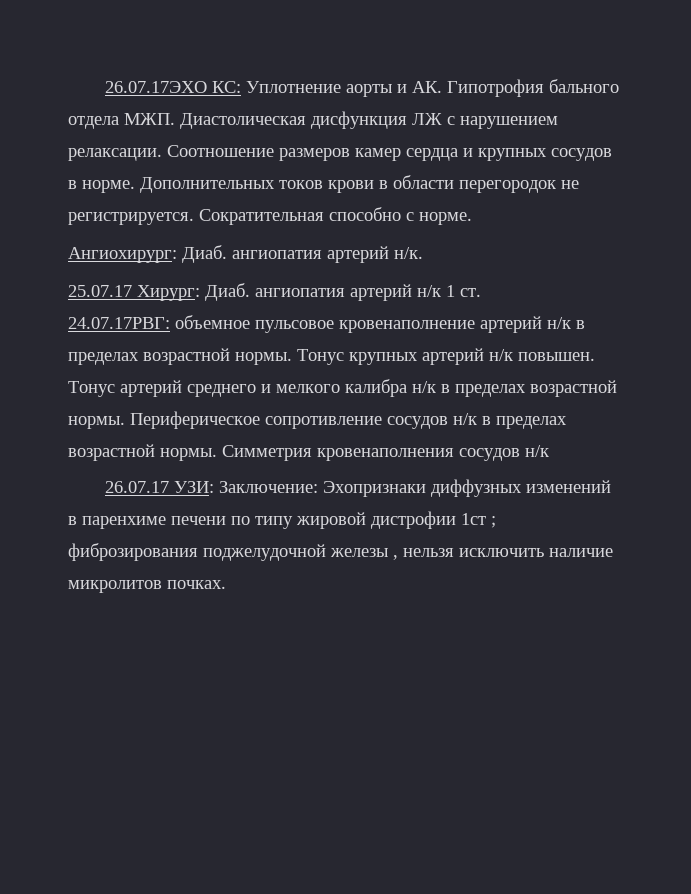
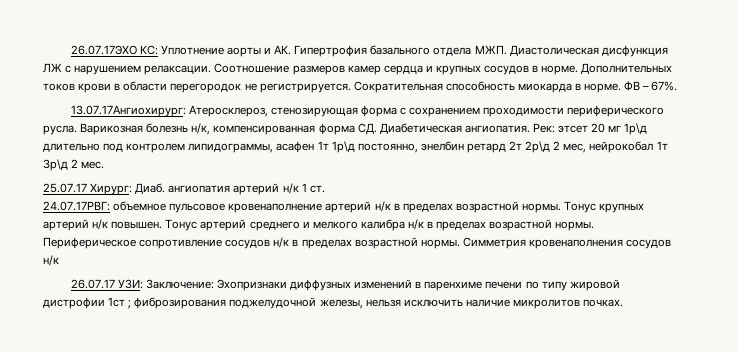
- 26.07.17ЭХО КС: Уплотнение аорты и АК. Гипотрофия бального отдела МЖП. Диастолическая дисфункция ЛЖ с нарушением релаксации.
+ 26.07.17ЭХО КС: Уплотнение аорты и АК. Гипертрофия базального отдела МЖП. Диастолическая дисфункция ЛЖ с нарушением релаксации.
- Сократительная способно с норме.
- Ангиохирург: Диаб. ангиопатия артерий н/к.
+ Сократительная способность миокарда в норме. ФВ – 67%.
+ 13.07.17Ангиохирург: Атеросклероз, стенозирующая форма с сохранением проходимости периферического русла. Варикозная болезнь н/к, компенсированная форма СД. Диабетическая ангиопатия. Рек: этсет 20 мг 1р\д длительно под контролем липидограммы, асафен 1т 1р\д постоянно, энелбин ретард 2т 2р\д 2 мес, нейрокобал 1т 3р\д 2 мес.
- 26.07.17 УЗИ: Заключение: Эхопризнаки диффузных изменений в паренхиме печени по типу жировой дистрофии 1ст ; фиброзирования поджелудочной железы , нельзя исключить наличие микролитов почках.
+ 26.07.17 УЗИ: Заключение: Эхопризнаки диффузных изменений в паренхиме печени по типу жировой дистрофии 1ст ; фиброзирования поджелудочной железы, нельзя исключить наличие микролитов почках.

